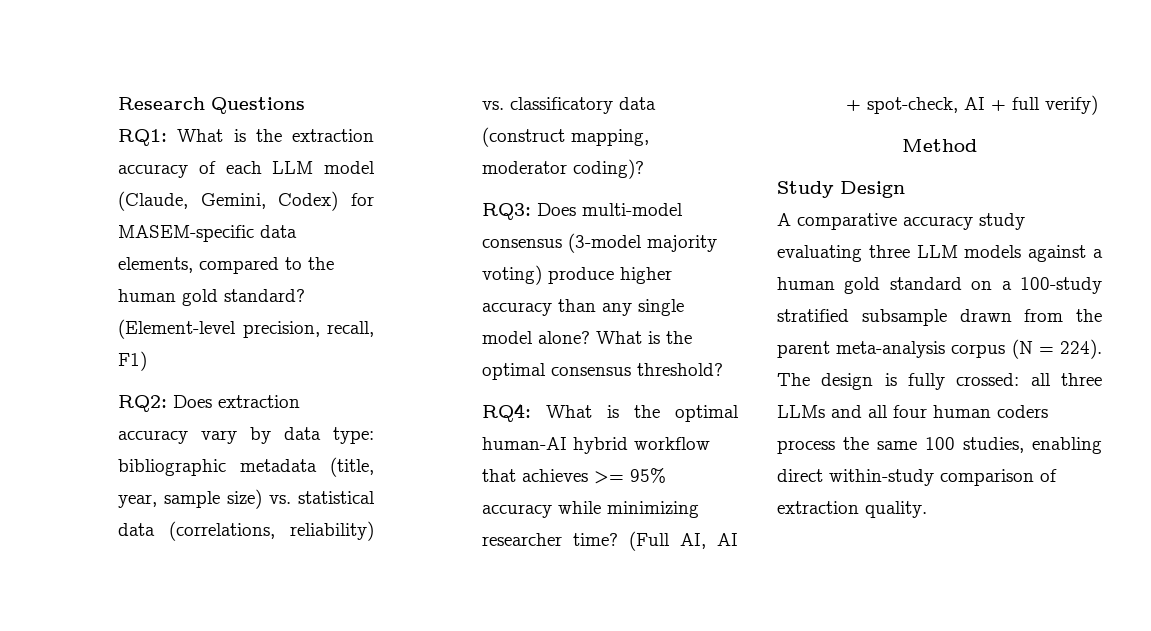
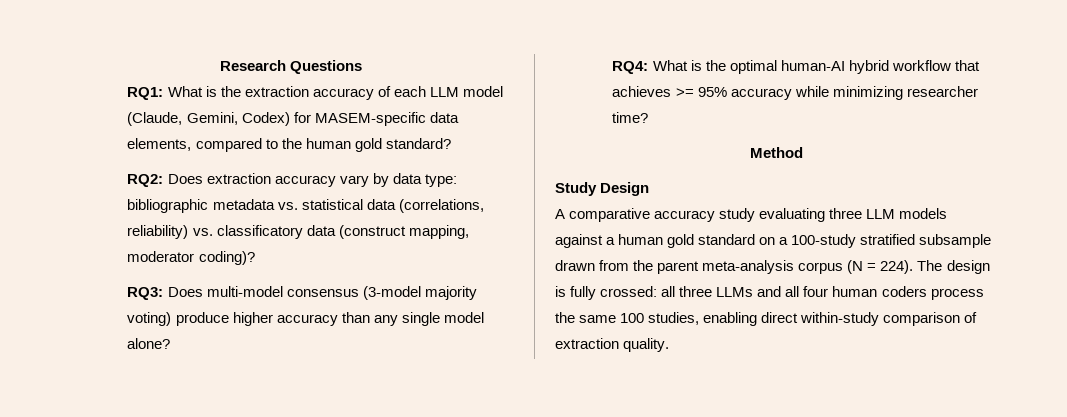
- (Element-level precision, recall, F1)
- RQ2: Does extraction accuracy vary by data type: bibliographic metadata (title, year, sample size) vs. statistical data (correlations, reliability) vs. classificatory data (construct mapping, moderator coding)?
+ RQ2: Does extraction accuracy vary by data type: bibliographic metadata vs. statistical data (correlations, reliability) vs. classificatory data (construct mapping, moderator coding)?
- What is the optimal consensus threshold?
- (Full AI, AI + spot-check, AI + full verify)

